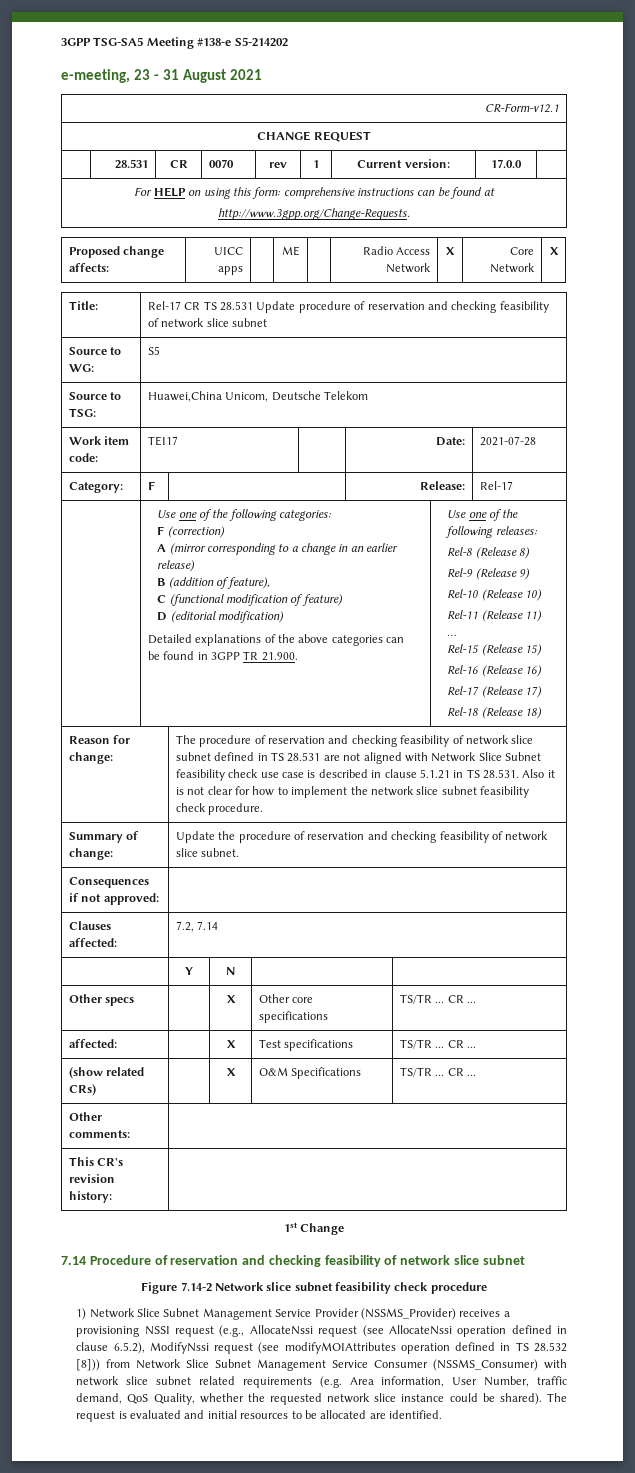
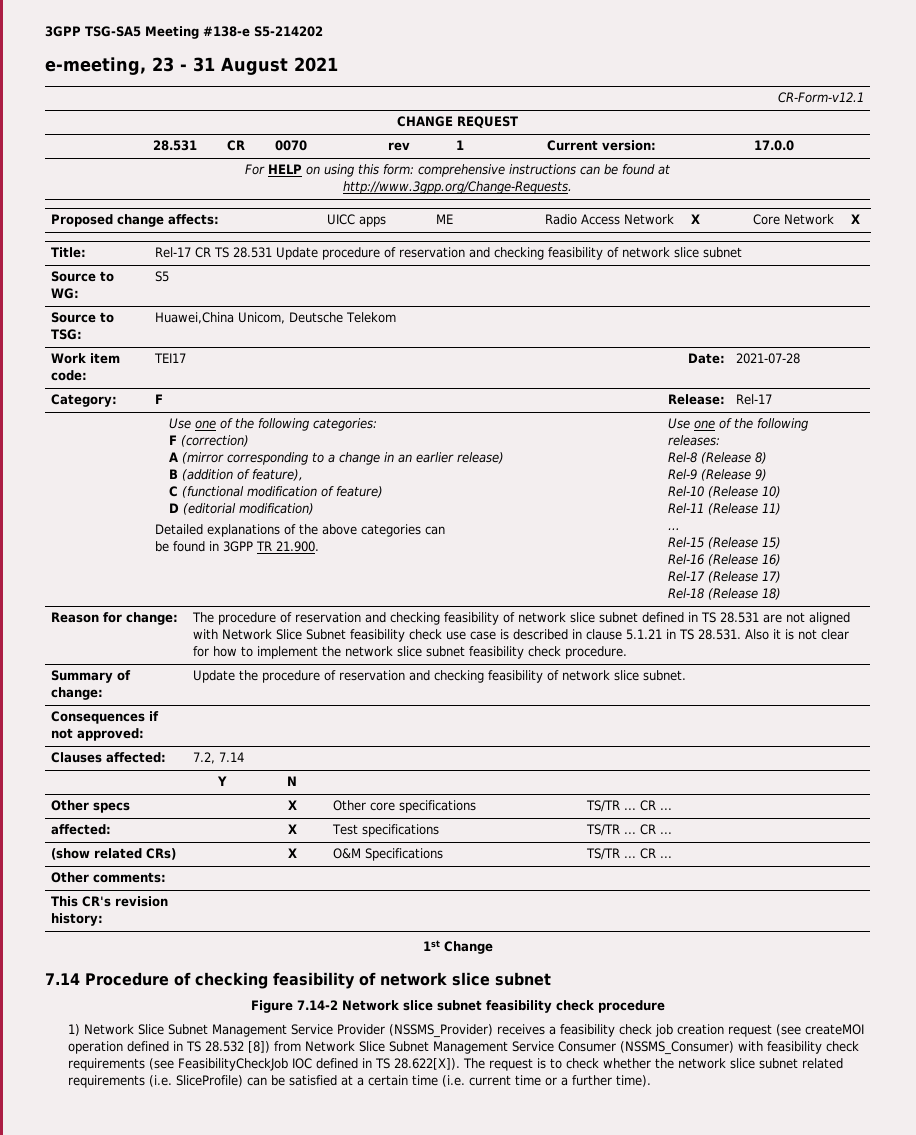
- 7.14 Procedure of reservation and checking feasibility of network slice subnet
+ 7.14 Procedure of checking feasibility of network slice subnet
- 1) Network Slice Subnet Management Service Provider (NSSMS_Provider) receives a provisioning NSSI request (e.g., AllocateNssi request (see AllocateNssi operation defined in clause 6.5.2), ModifyNssi request (see modifyMOIAttributes operation defined in TS 28.532 [8])) from Network Slice Subnet Management Service Consumer (NSSMS_Consumer) with network slice subnet related requirements (e.g. Area information, User Number, traffic demand, QoS Quality, whether the requested network slice instance could be shared). The request is evaluated and initial resources to be allocated are identified.
+ 1) Network Slice Subnet Management Service Provider (NSSMS_Provider) receives a feasibility check job creation request (see createMOI operation defined in TS 28.532 [8]) from Network Slice Subnet Management Service Consumer (NSSMS_Consumer) with feasibility check requirements (see FeasibilityCheckJob IOC defined in TS 28.622[X]). The request is to check whether the network slice subnet related requirements (i.e. SliceProfile) can be satisfied at a certain time (i.e. current time or a further time).

